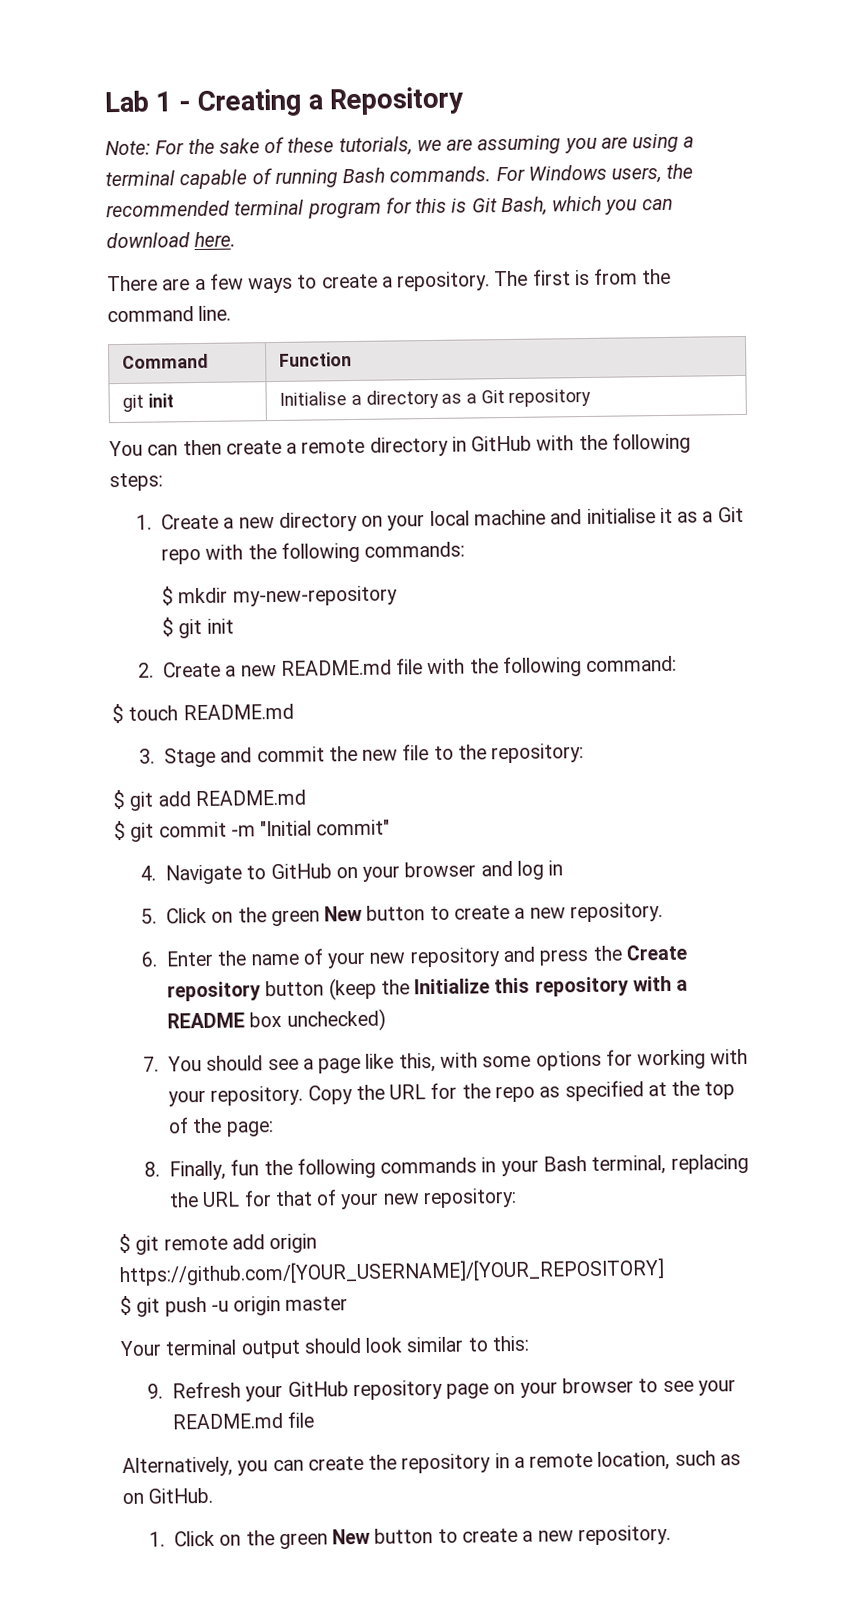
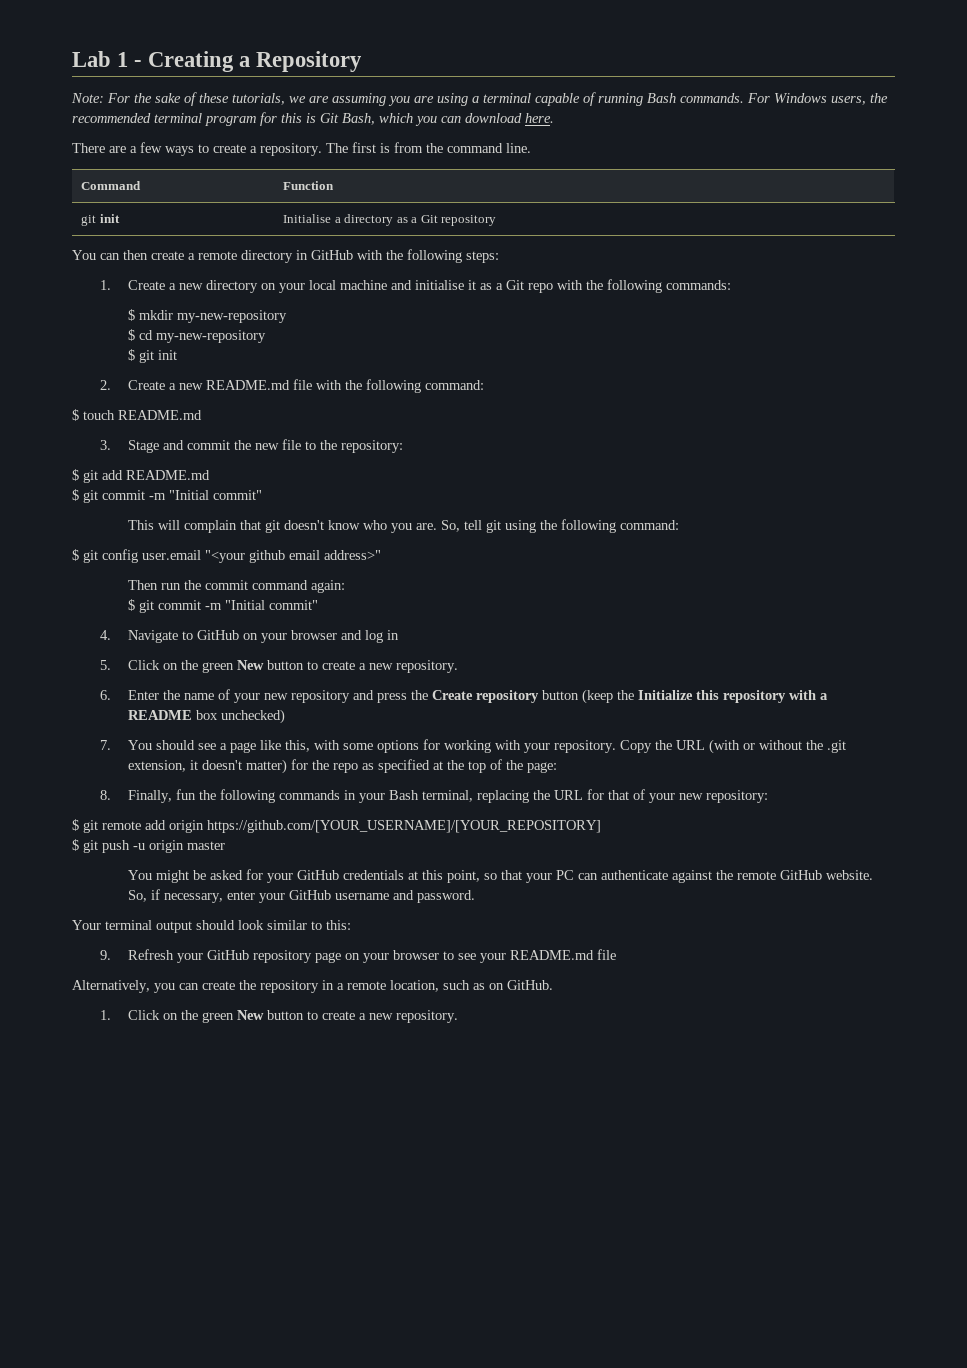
+ $ cd my-new-repository
+ This will complain that git doesn't know who you are. So, tell git using the following command:
+ $ git config user.email "<your github email address>"
+ Then run the commit command again:
+ $ git commit -m "Initial commit"
- Copy the URL for the repo as specified at the top of the page:
+ Copy the URL (with or without the .git extension, it doesn't matter) for the repo as specified at the top of the page:
+ You might be asked for your GitHub credentials at this point, so that your PC can authenticate against the remote GitHub website. So, if necessary, enter your GitHub username and password.

